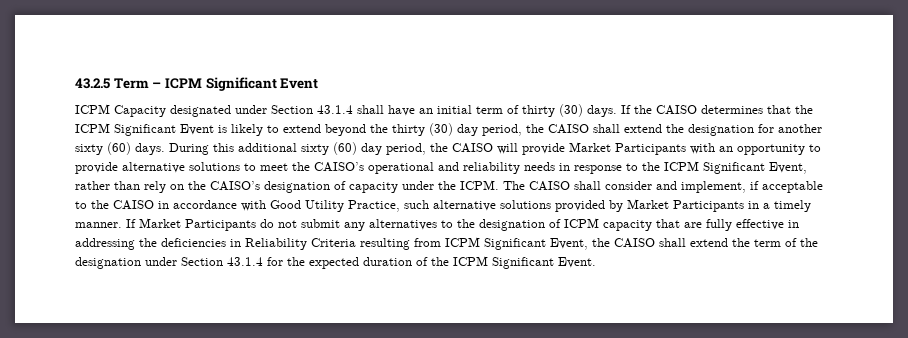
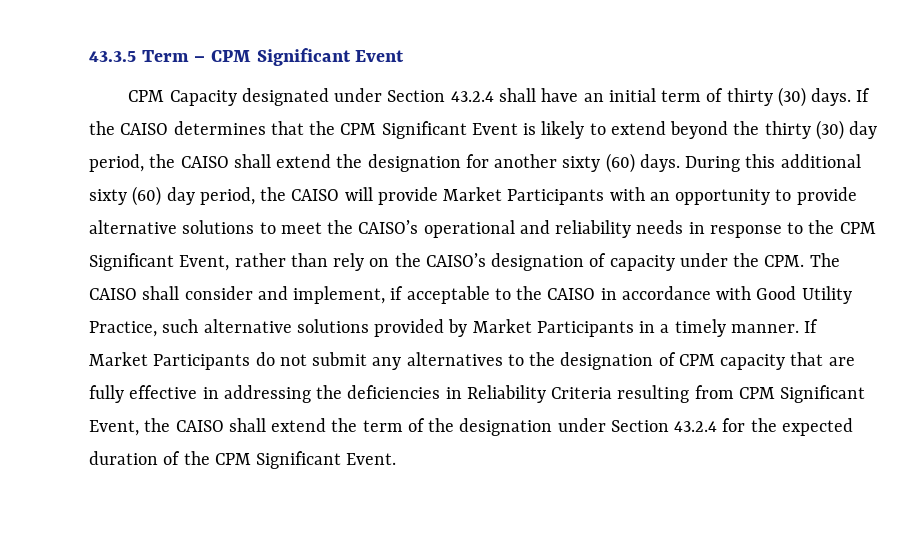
- 43.2.5 Term – ICPM Significant Event
+ 43.3.5 Term – CPM Significant Event
- ICPM Capacity designated under Section 43.1.4 shall have an initial term of thirty (30) days.
+ CPM Capacity designated under Section 43.2.4 shall have an initial term of thirty (30) days.
- If the CAISO determines that the ICPM Significant Event is likely to extend beyond the thirty (30) day period, the CAISO shall extend the designation for another sixty (60) days.
+ If the CAISO determines that the CPM Significant Event is likely to extend beyond the thirty (30) day period, the CAISO shall extend the designation for another sixty (60) days.
- During this additional sixty (60) day period, the CAISO will provide Market Participants with an opportunity to provide alternative solutions to meet the CAISO’s operational and reliability needs in response to the ICPM Significant Event, rather than rely on the CAISO’s designation of capacity under the ICPM. The CAISO shall consider and implement, if acceptable to the CAISO in accordance with Good Utility Practice, such alternative solutions provided by Market Participants in a timely manner.
+ During this additional sixty (60) day period, the CAISO will provide Market Participants with an opportunity to provide alternative solutions to meet the CAISO’s operational and reliability needs in response to the CPM Significant Event, rather than rely on the CAISO’s designation of capacity under the CPM. The CAISO shall consider and implement, if acceptable to the CAISO in accordance with Good Utility Practice, such alternative solutions provided by Market Participants in a timely manner.
- If Market Participants do not submit any alternatives to the designation of ICPM capacity that are fully effective in addressing the deficiencies in Reliability Criteria resulting from ICPM Significant Event, the CAISO shall extend the term of the designation under Section 43.1.4 for the expected duration of the ICPM Significant Event.
+ If Market Participants do not submit any alternatives to the designation of CPM capacity that are fully effective in addressing the deficiencies in Reliability Criteria resulting from CPM Significant Event, the CAISO shall extend the term of the designation under Section 43.2.4 for the expected duration of the CPM Significant Event.

